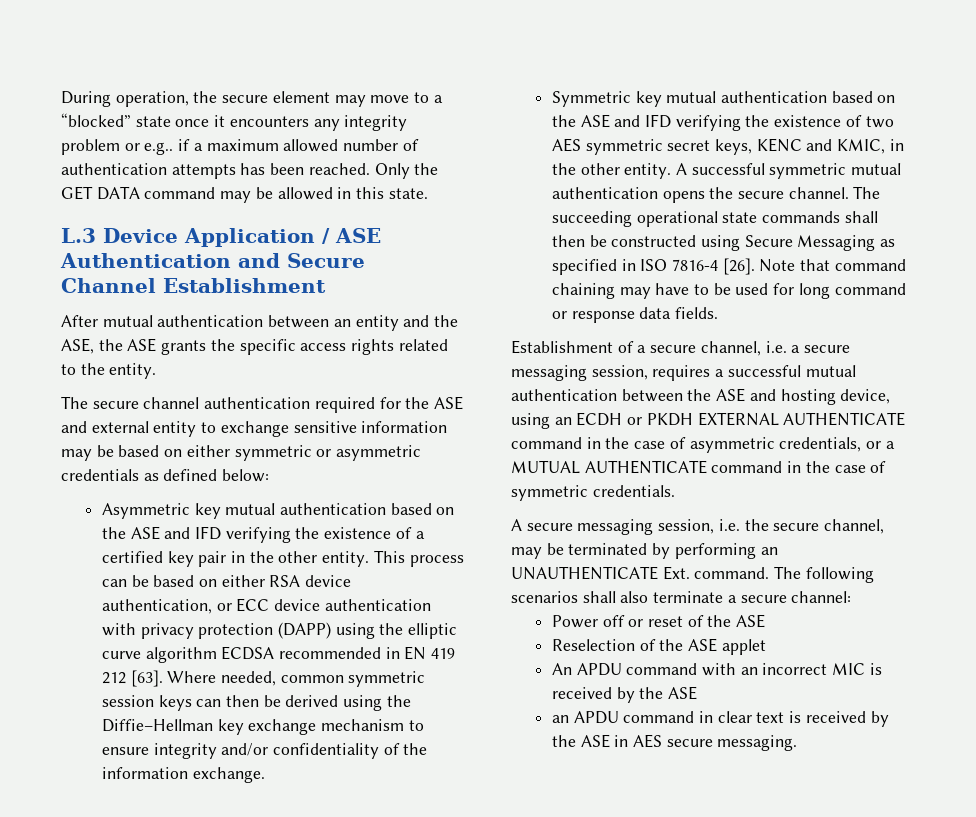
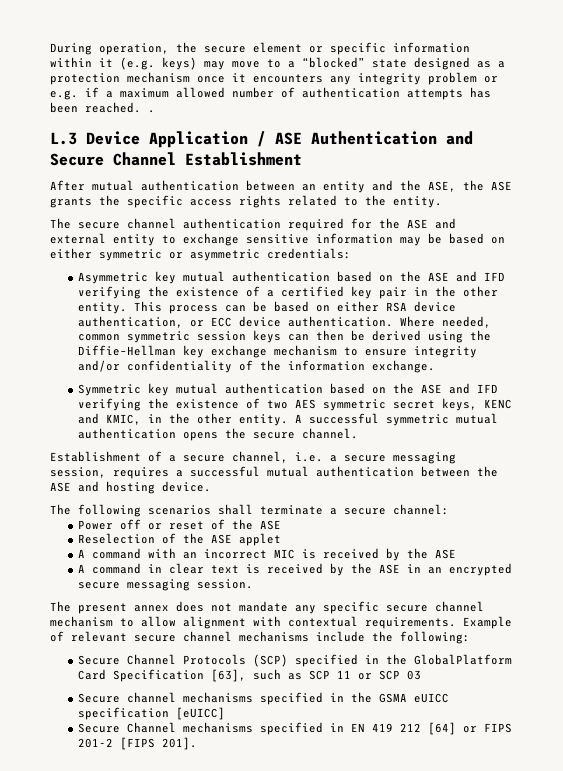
- During operation, the secure element may move to a “blocked” state once it encounters any integrity problem or e.g.. if a maximum allowed number of authentication attempts has been reached. Only the GET DATA command may be allowed in this state.
+ During operation, the secure element or specific information within it (e.g. keys) may move to a “blocked” state designed as a protection mechanism once it encounters any integrity problem or e.g. if a maximum allowed number of authentication attempts has been reached. .
- The secure channel authentication required for the ASE and external entity to exchange sensitive information may be based on either symmetric or asymmetric credentials as defined below:
+ The secure channel authentication required for the ASE and external entity to exchange sensitive information may be based on either symmetric or asymmetric credentials:
- This process can be based on either RSA device authentication, or ECC device authentication with privacy protection (DAPP) using the elliptic curve algorithm ECDSA recommended in EN 419 212 [63].
+ This process can be based on either RSA device authentication, or ECC device authentication.
- The succeeding operational state commands shall then be constructed using Secure Messaging as specified in ISO 7816-4 [26]. Note that command chaining may have to be used for long command or response data fields.
- Establishment of a secure channel, i.e. a secure messaging session, requires a successful mutual authentication between the ASE and hosting device, using an ECDH or PKDH EXTERNAL AUTHENTICATE command in the case of asymmetric credentials, or a MUTUAL AUTHENTICATE command in the case of symmetric credentials.
- A secure messaging session, i.e. the secure channel, may be terminated by performing an UNAUTHENTICATE Ext. command. The following scenarios shall also terminate a secure channel:
+ Establishment of a secure channel, i.e. a secure messaging session, requires a successful mutual authentication between the ASE and hosting device.
+ The following scenarios shall terminate a secure channel:
- An APDU command with an incorrect MIC is received by the ASE
+ A command with an incorrect MIC is received by the ASE
- an APDU command in clear text is received by the ASE in AES secure messaging.
+ A command in clear text is received by the ASE in an encrypted secure messaging session.
+ The present annex does not mandate any specific secure channel mechanism to allow alignment with contextual requirements. Example of relevant secure channel mechanisms include the following:
+ Secure Channel Protocols (SCP) specified in the GlobalPlatform Card Specification [63], such as SCP 11 or SCP 03
+ Secure channel mechanisms specified in the GSMA eUICC specification [eUICC]
+ Secure Channel mechanisms specified in EN 419 212 [64] or FIPS 201-2 [FIPS 201].

